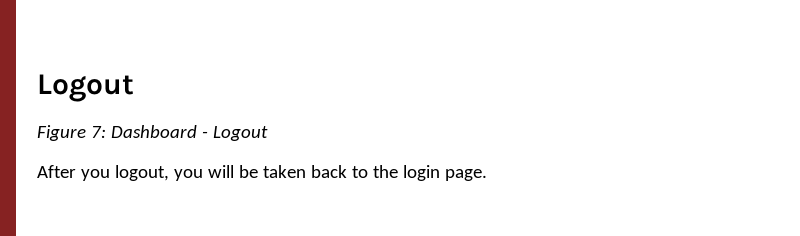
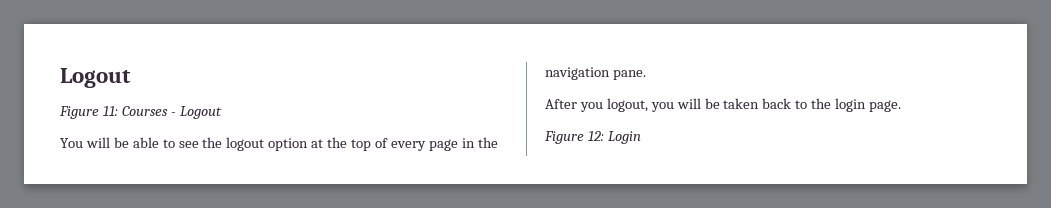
- Figure 7: Dashboard - Logout
+ Figure 11: Courses - Logout
+ You will be able to see the logout option at the top of every page in the navigation pane.
+ Figure 12: Login

